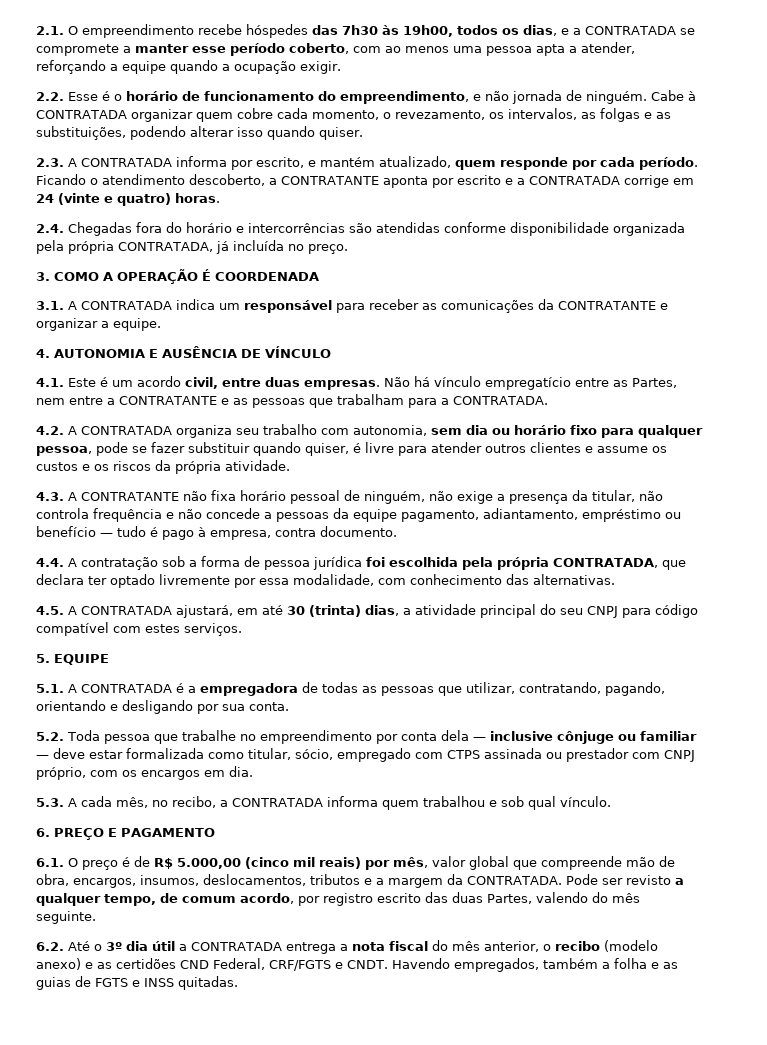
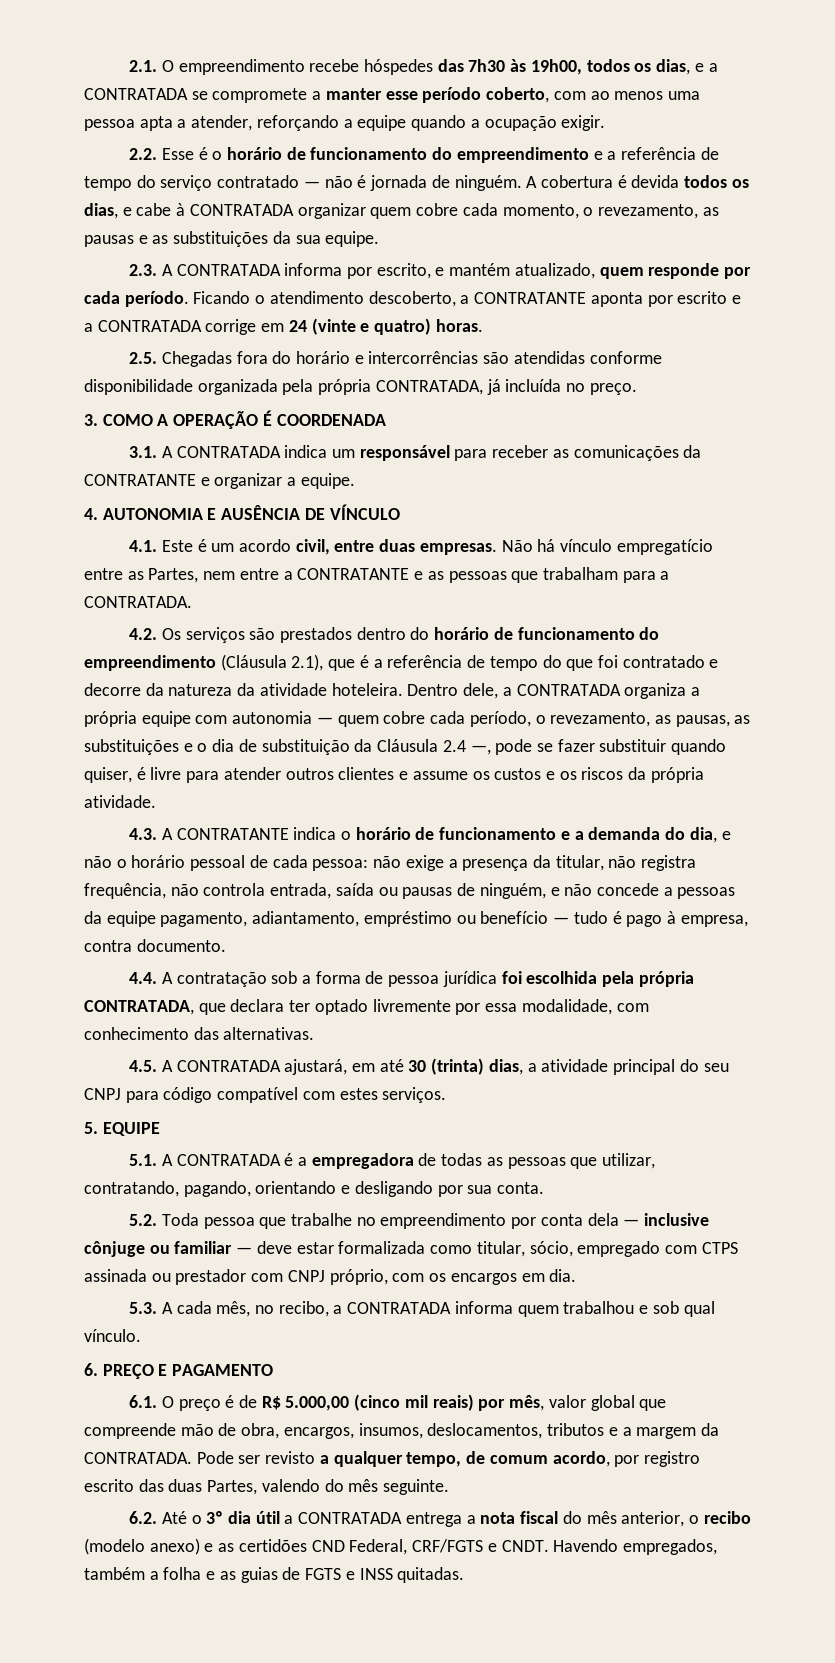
- 2.2. Esse é o horário de funcionamento do empreendimento, e não jornada de ninguém. Cabe à CONTRATADA organizar quem cobre cada momento, o revezamento, os intervalos, as folgas e as substituições, podendo alterar isso quando quiser.
+ 2.2. Esse é o horário de funcionamento do empreendimento e a referência de tempo do serviço contratado — não é jornada de ninguém. A cobertura é devida todos os dias, e cabe à CONTRATADA organizar quem cobre cada momento, o revezamento, as pausas e as substituições da sua equipe.
- 2.4. Chegadas fora do horário e intercorrências são atendidas conforme disponibilidade organizada pela própria CONTRATADA, já incluída no preço.
+ 2.5. Chegadas fora do horário e intercorrências são atendidas conforme disponibilidade organizada pela própria CONTRATADA, já incluída no preço.
- 4.2. A CONTRATADA organiza seu trabalho com autonomia, sem dia ou horário fixo para qualquer pessoa, pode se fazer substituir quando quiser, é livre para atender outros clientes e assume os custos e os riscos da própria atividade.
+ 4.2. Os serviços são prestados dentro do horário de funcionamento do empreendimento (Cláusula 2.1), que é a referência de tempo do que foi contratado e decorre da natureza da atividade hoteleira. Dentro dele, a CONTRATADA organiza a própria equipe com autonomia — quem cobre cada período, o revezamento, as pausas, as substituições e o dia de substituição da Cláusula 2.4 —, pode se fazer substituir quando quiser, é livre para atender outros clientes e assume os custos e os riscos da própria atividade.
- 4.3. A CONTRATANTE não fixa horário pessoal de ninguém, não exige a presença da titular, não controla frequência e não concede a pessoas da equipe pagamento, adiantamento, empréstimo ou benefício — tudo é pago à empresa, contra documento.
+ 4.3. A CONTRATANTE indica o horário de funcionamento e a demanda do dia, e não o horário pessoal de cada pessoa: não exige a presença da titular, não registra frequência, não controla entrada, saída ou pausas de ninguém, e não concede a pessoas da equipe pagamento, adiantamento, empréstimo ou benefício — tudo é pago à empresa, contra documento.

